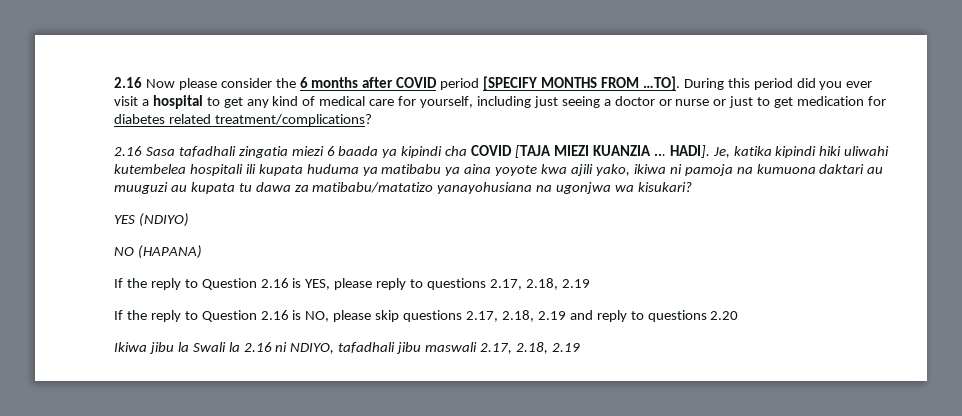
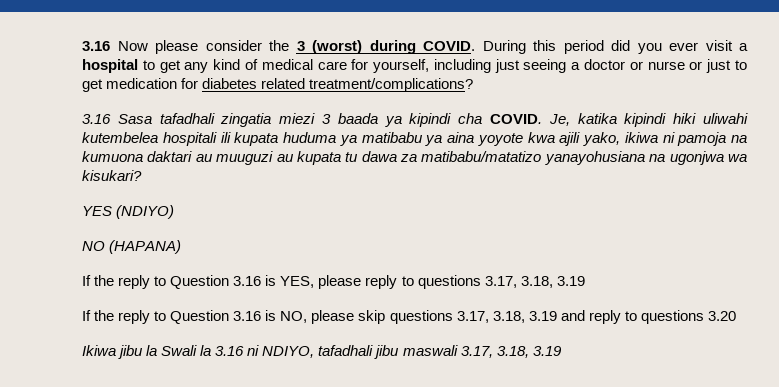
- 2.16 Now please consider the 6 months after COVID period [SPECIFY MONTHS FROM …TO].
+ 3.16 Now please consider the 3 (worst) during COVID.
- 2.16 Sasa tafadhali zingatia miezi 6 baada ya kipindi cha COVID [TAJA MIEZI KUANZIA ... HADI].
+ 3.16 Sasa tafadhali zingatia miezi 3 baada ya kipindi cha COVID.
- If the reply to Question 2.16 is YES, please reply to questions 2.17, 2.18, 2.19
- If the reply to Question 2.16 is NO, please skip questions 2.17, 2.18, 2.19 and reply to questions 2.20
+ If the reply to Question 3.16 is YES, please reply to questions 3.17, 3.18, 3.19
+ If the reply to Question 3.16 is NO, please skip questions 3.17, 3.18, 3.19 and reply to questions 3.20
- Ikiwa jibu la Swali la 2.16 ni NDIYO, tafadhali jibu maswali 2.17, 2.18, 2.19
+ Ikiwa jibu la Swali la 3.16 ni NDIYO, tafadhali jibu maswali 3.17, 3.18, 3.19

